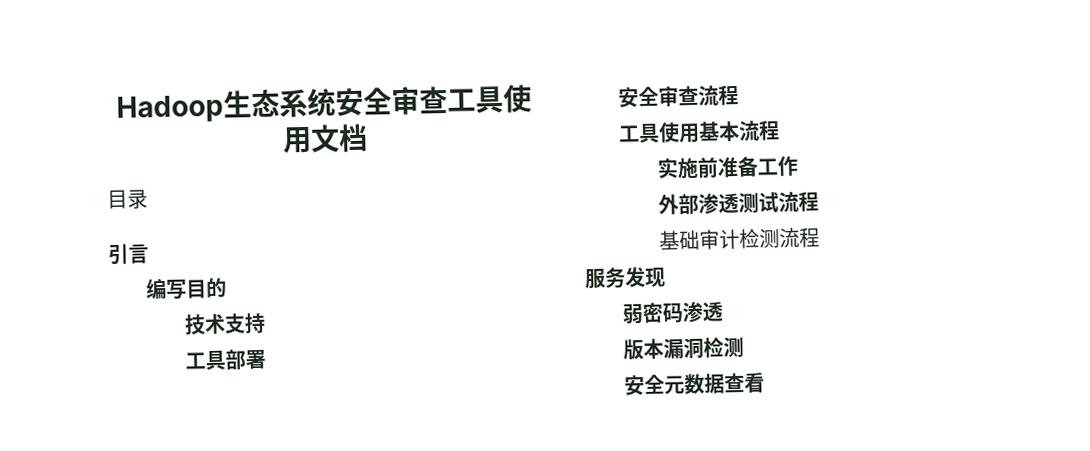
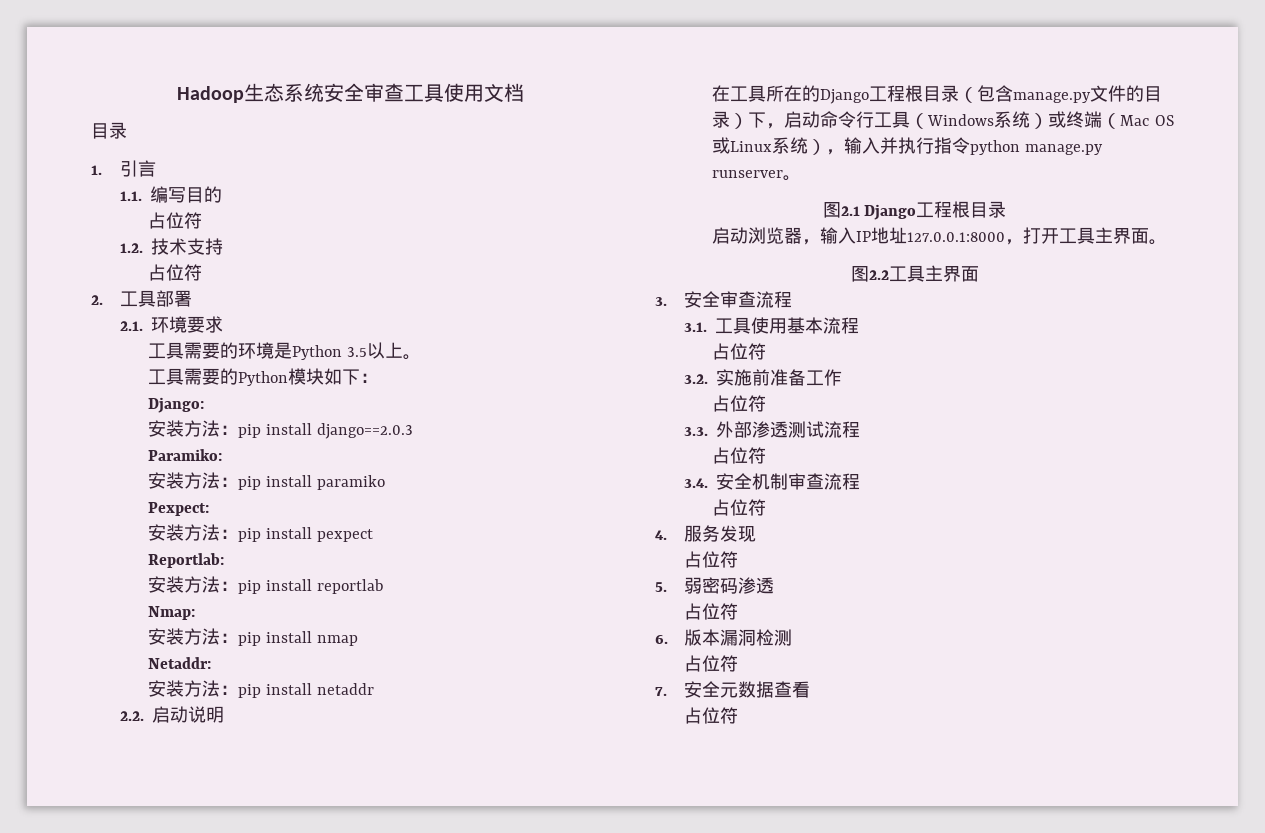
- 引言
+ 1.引言
- 编写目的
- 技术支持
- 工具部署
+ 1.1.编写目的
+ 占位符
+ 1.2.技术支持
+ 占位符
+ 2.工具部署
- 安全审查流程
+ 2.1.环境要求
+ 工具需要的环境是Python 3.5以上。
+ 工具需要的Python模块如下：
+ Django:
+ 安装方法：pip install django==2.0.3
+ Paramiko:
+ 安装方法：pip install paramiko
+ Pexpect:
+ 安装方法：pip install pexpect
+ Reportlab:
+ 安装方法：pip install reportlab
+ Nmap:
+ 安装方法：pip install nmap
+ Netaddr:
+ 安装方法：pip install netaddr
+ 2.2.启动说明
+ 在工具所在的Django工程根目录（包含manage.py文件的目录）下，启动命令行工具（Windows系统）或终端（Mac OS或Linux系统），输入并执行指令python manage.py runserver。
+ 图2.1 Django工程根目录
+ 启动浏览器，输入IP地址127.0.0.1:8000，打开工具主界面。
+ 图2.2工具主界面
+ 3.安全审查流程
- 工具使用基本流程
- 实施前准备工作
- 外部渗透测试流程
- 基础审计检测流程
- 服务发现
- 弱密码渗透
- 版本漏洞检测
- 安全元数据查看
+ 3.1.工具使用基本流程
+ 占位符
+ 3.2.实施前准备工作
+ 占位符
+ 3.3.外部渗透测试流程
+ 占位符
+ 3.4.安全机制审查流程
+ 占位符
+ 4.服务发现
+ 占位符
+ 5.弱密码渗透
+ 占位符
+ 6.版本漏洞检测
+ 占位符
+ 7.安全元数据查看
+ 占位符

